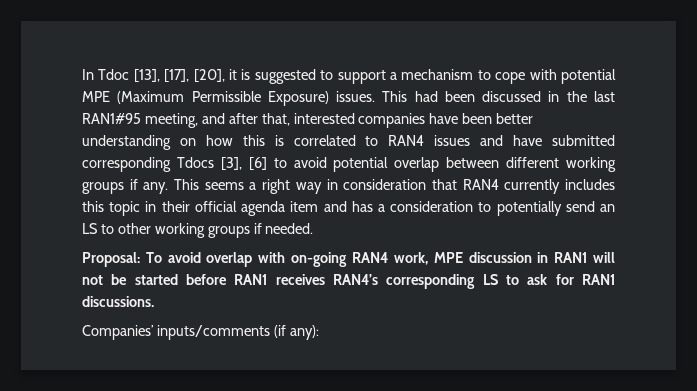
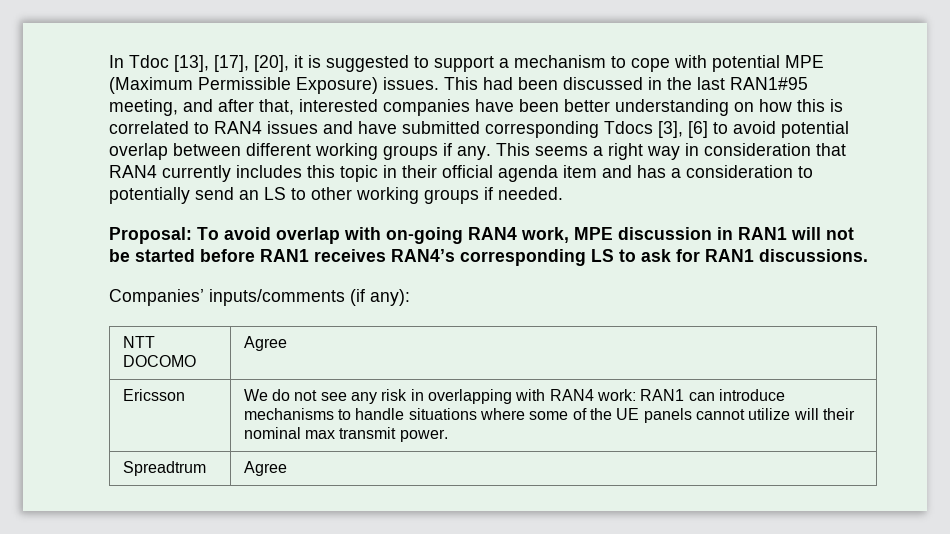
+ NTT DOCOMO | Agree
+ Ericsson | We do not see any risk in overlapping with RAN4 work: RAN1 can introduce mechanisms to handle situations where some of the UE panels cannot utilize will their nominal max transmit power.
+ Spreadtrum | Agree

